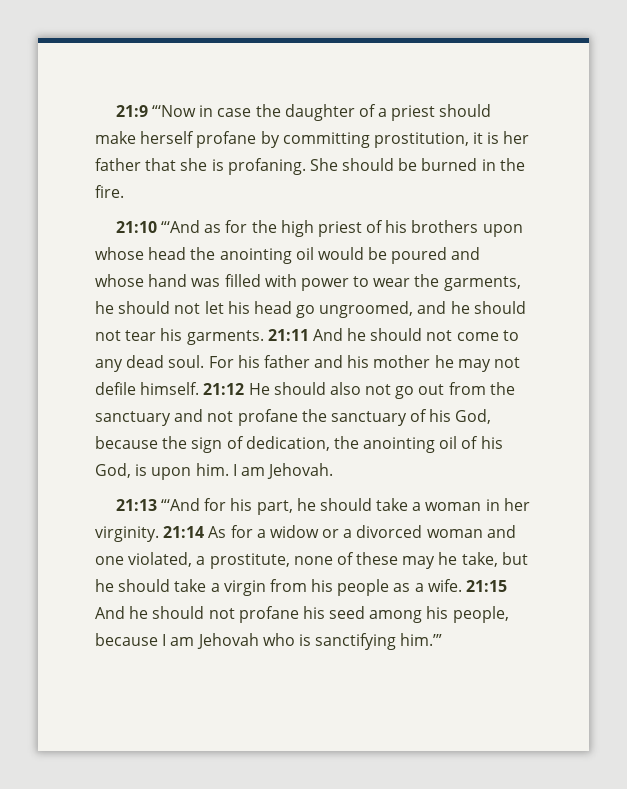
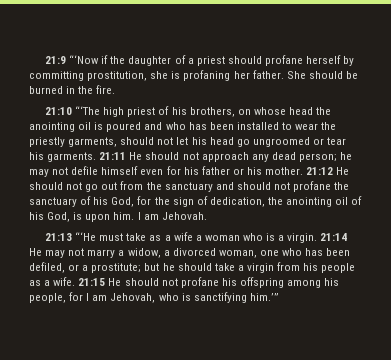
- 21:9 “‘Now in case the daughter of a priest should make herself profane by committing prostitution, it is her father that she is profaning.
+ 21:9 “‘Now if the daughter of a priest should profane herself by committing prostitution, she is profaning her father.
- 21:10 “‘And as for the high priest of his brothers upon whose head the anointing oil would be poured and whose hand was filled with power to wear the garments, he should not let his head go ungroomed, and he should not tear his garments. 21:11 And he should not come to any dead soul. For his father and his mother he may not defile himself.
+ 21:10 “‘The high priest of his brothers, on whose head the anointing oil is poured and who has been installed to wear the priestly garments, should not let his head go ungroomed or tear his garments. 21:11 He should not approach any dead person; he may not defile himself even for his father or his mother.
- 21:12 He should also not go out from the sanctuary and not profane the sanctuary of his God, because the sign of dedication, the anointing oil of his God, is upon him.
+ 21:12 He should not go out from the sanctuary and should not profane the sanctuary of his God, for the sign of dedication, the anointing oil of his God, is upon him.
- 21:13 “‘And for his part, he should take a woman in her virginity. 21:14 As for a widow or a divorced woman and one violated, a prostitute, none of these may he take, but he should take a virgin from his people as a wife.
+ 21:13 “‘He must take as a wife a woman who is a virgin. 21:14 He may not marry a widow, a divorced woman, one who has been defiled, or a prostitute; but he should take a virgin from his people as a wife.
- 21:15 And he should not profane his seed among his people, because I am Jehovah who is sanctifying him.’”
+ 21:15 He should not profane his offspring among his people, for I am Jehovah, who is sanctifying him.’”

